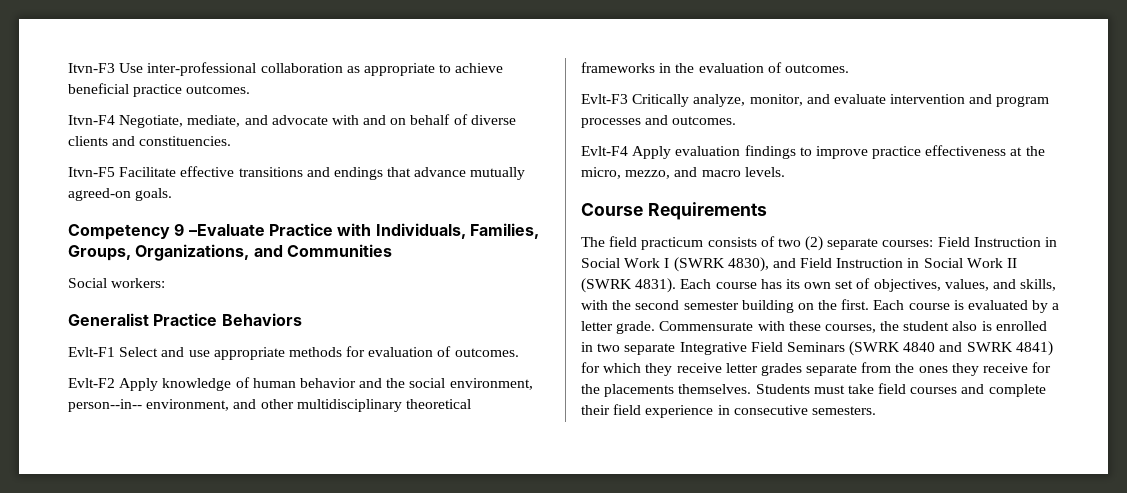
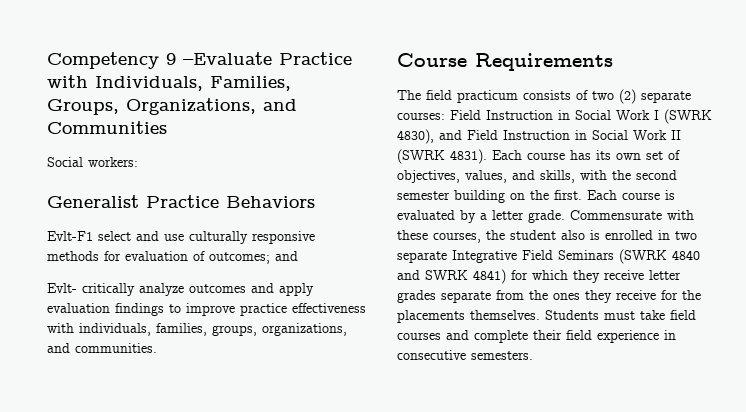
- Itvn‐F3 Use inter‐professional collaboration as appropriate to achieve beneficial practice outcomes.
- Itvn-F4 Negotiate, mediate, and advocate with and on behalf of diverse clients and constituencies.
- Itvn‐F5 Facilitate effective transitions and endings that advance mutually agreed‐on goals.
- Evlt‐F1 Select and use appropriate methods for evaluation of outcomes.
- Evlt‐F2 Apply knowledge of human behavior and the social environment, person-‐in-‐ environment, and other multidisciplinary theoretical frameworks in the evaluation of outcomes.
- Evlt‐F3 Critically analyze, monitor, and evaluate intervention and program processes and outcomes.
- Evlt‐F4 Apply evaluation findings to improve practice effectiveness at the micro, mezzo, and macro levels.
+ Evlt‐F1 select and use culturally responsive methods for evaluation of outcomes; and
+ Evlt‐ critically analyze outcomes and apply evaluation findings to improve practice effectiveness with individuals, families, groups, organizations, and communities.

